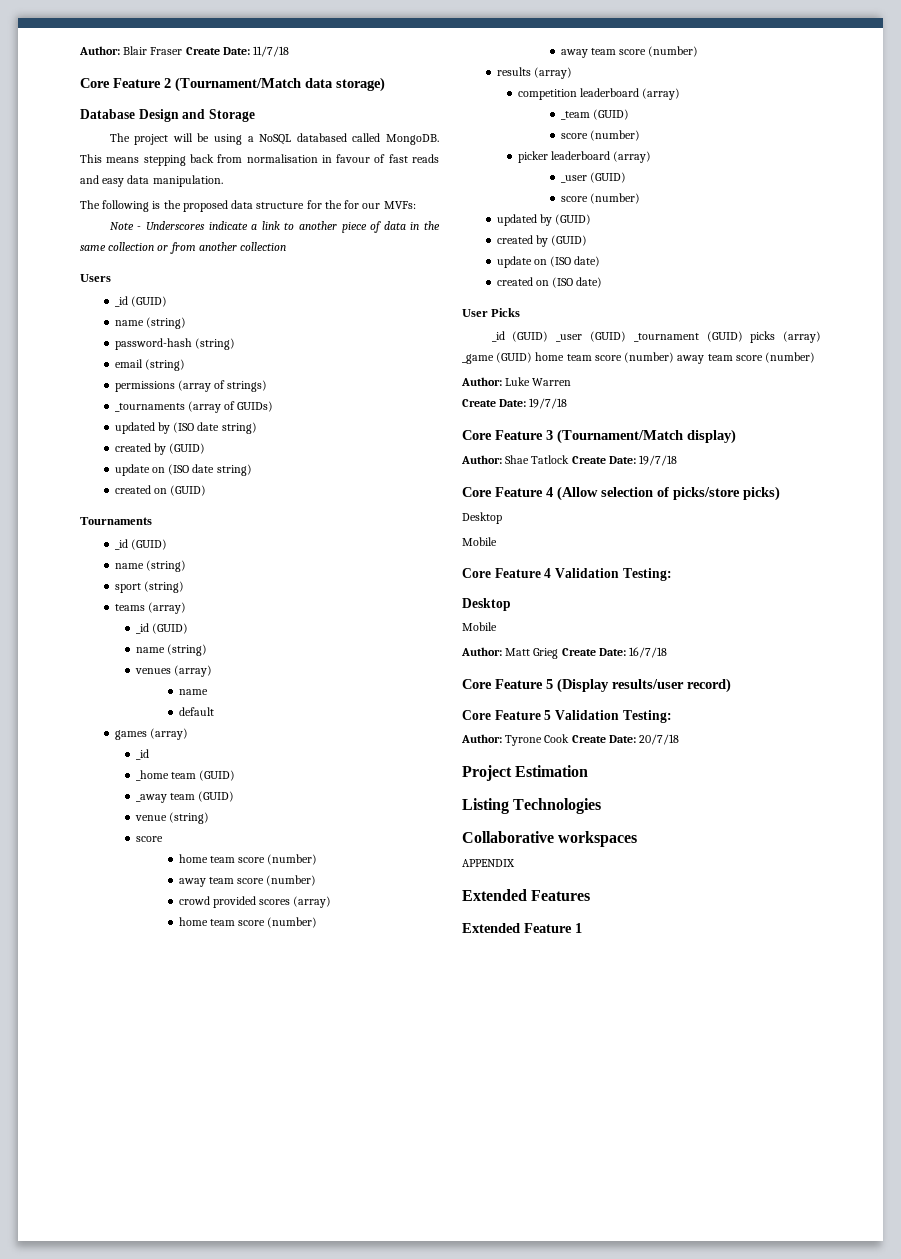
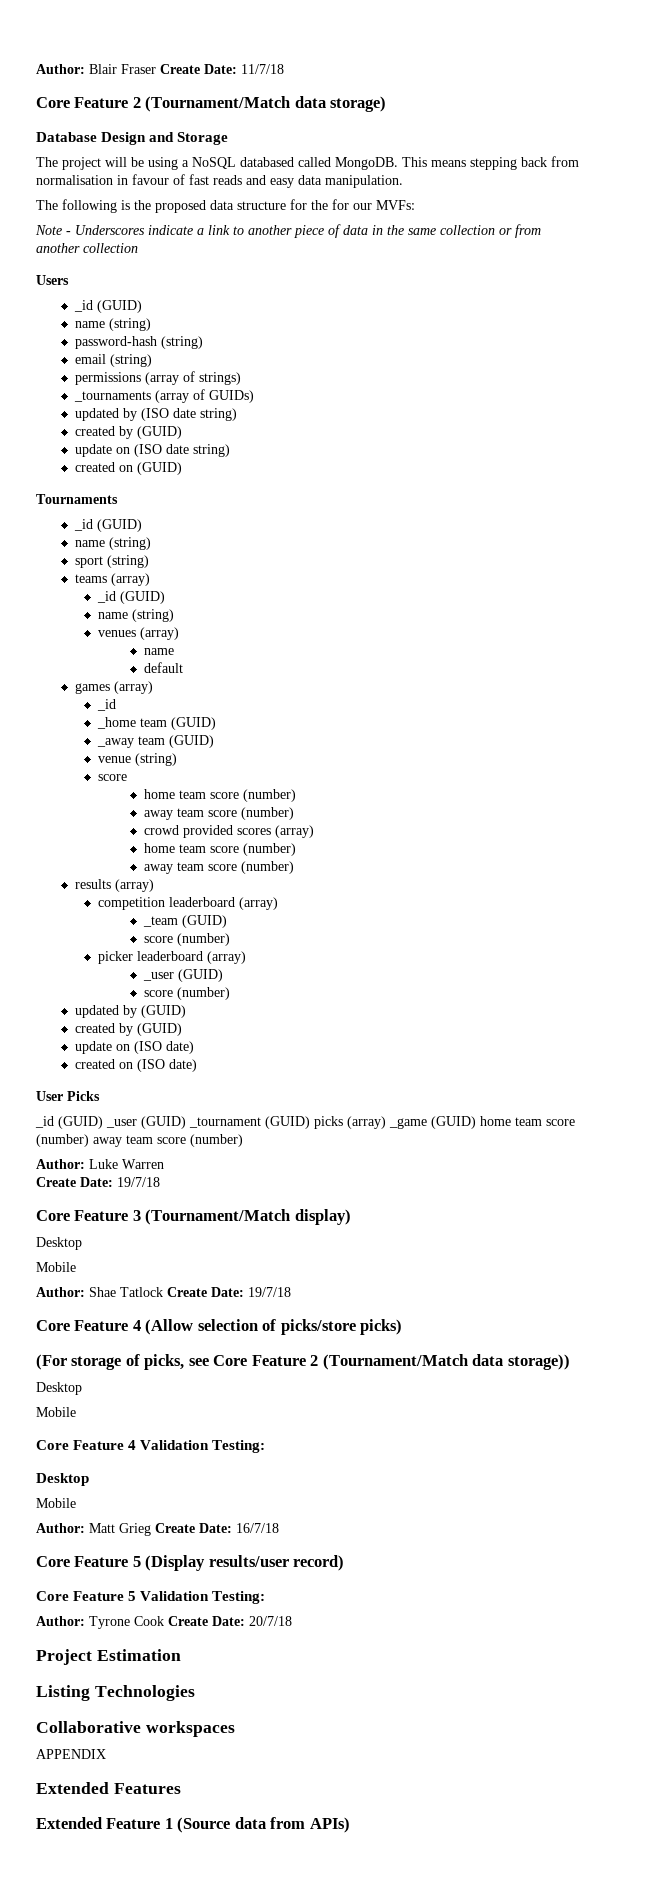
  Core Feature 3 (Tournament/Match display)
+ Desktop
+ Mobile
+ (For storage of picks, see Core Feature 2 (Tournament/Match data storage))
- Extended Feature 1
+ Extended Feature 1 (Source data from APIs)

